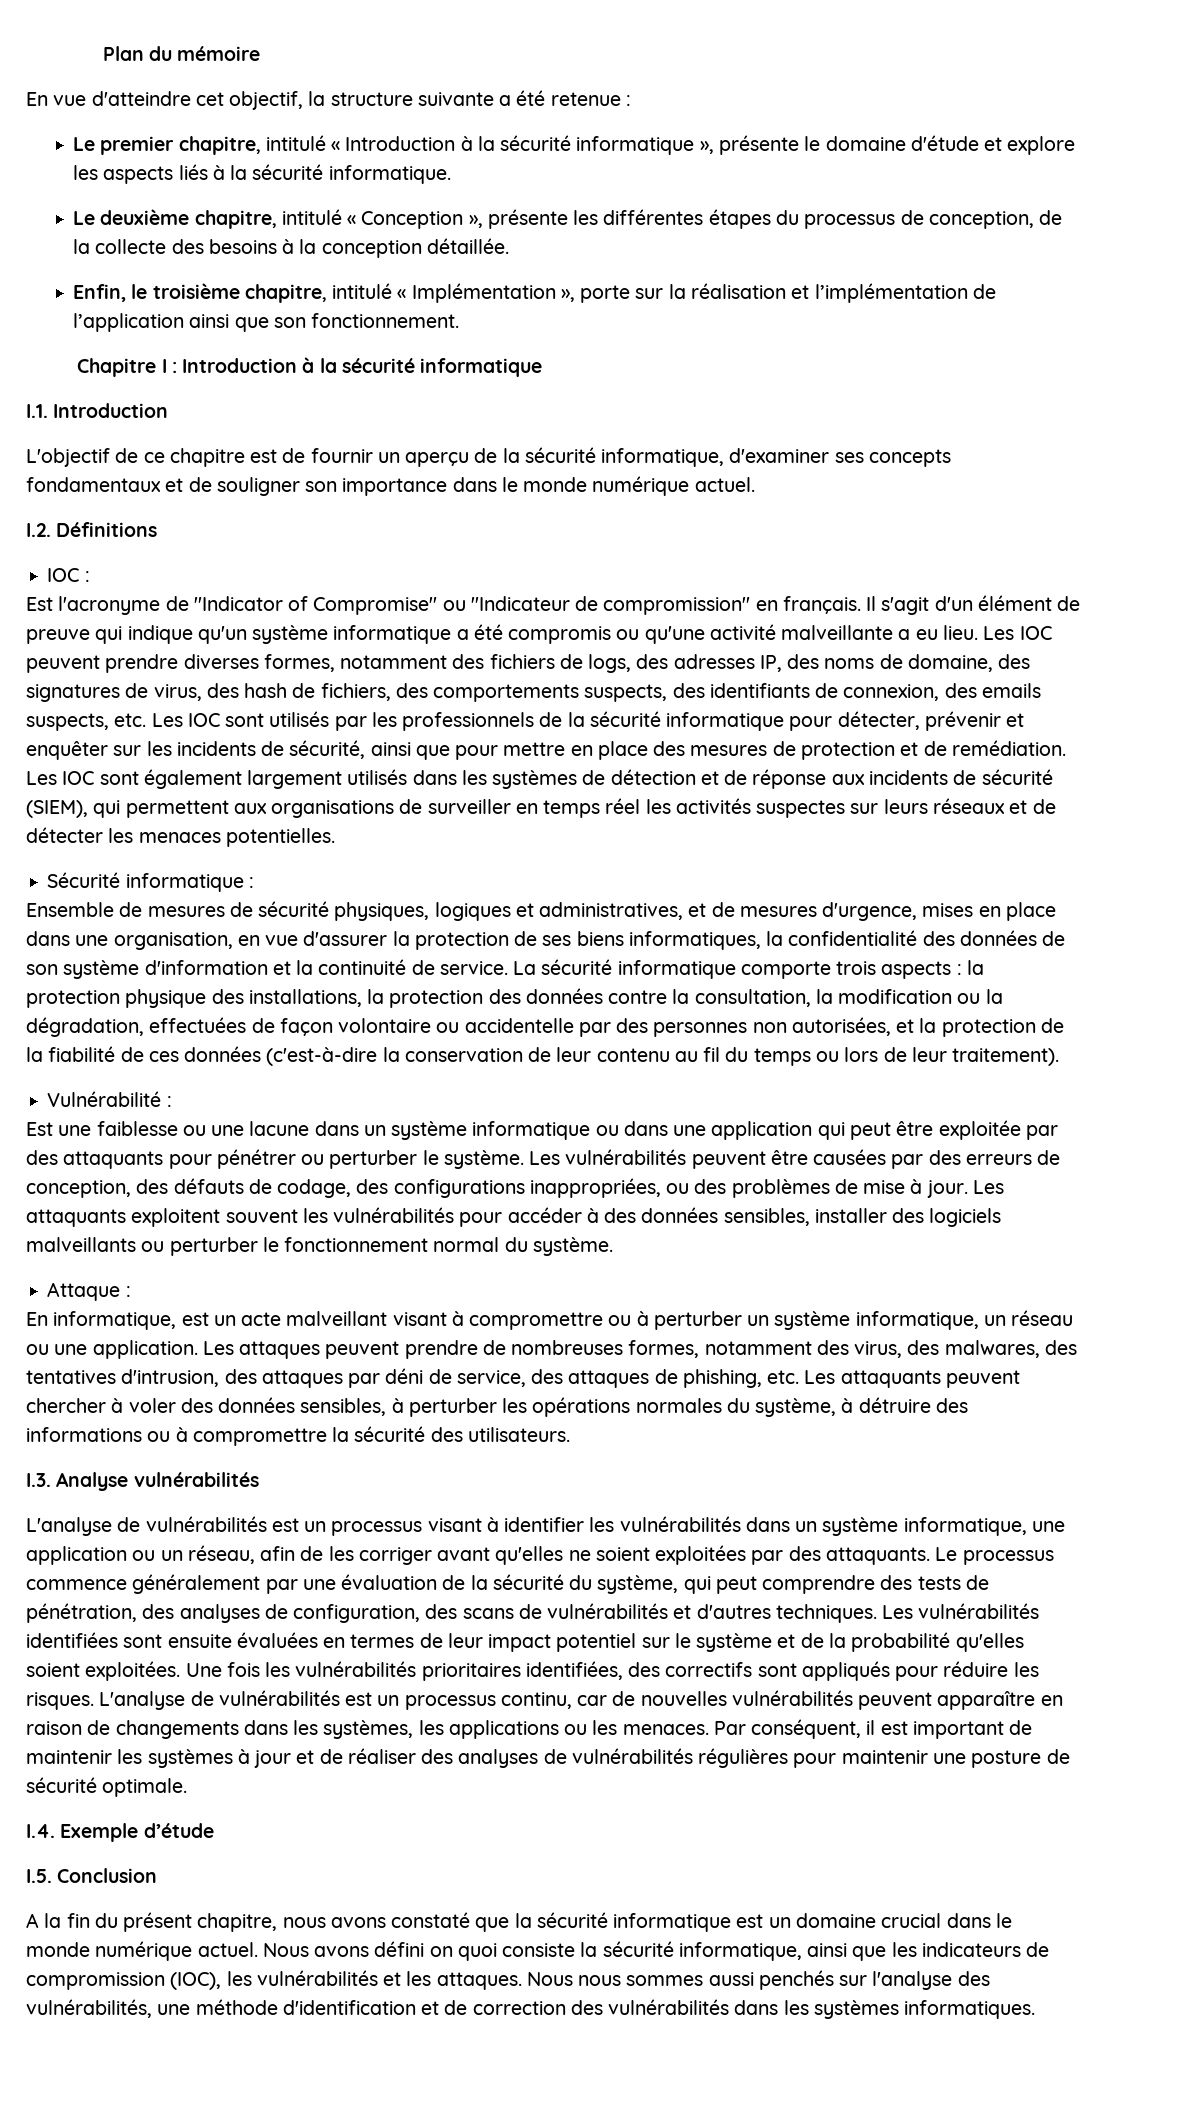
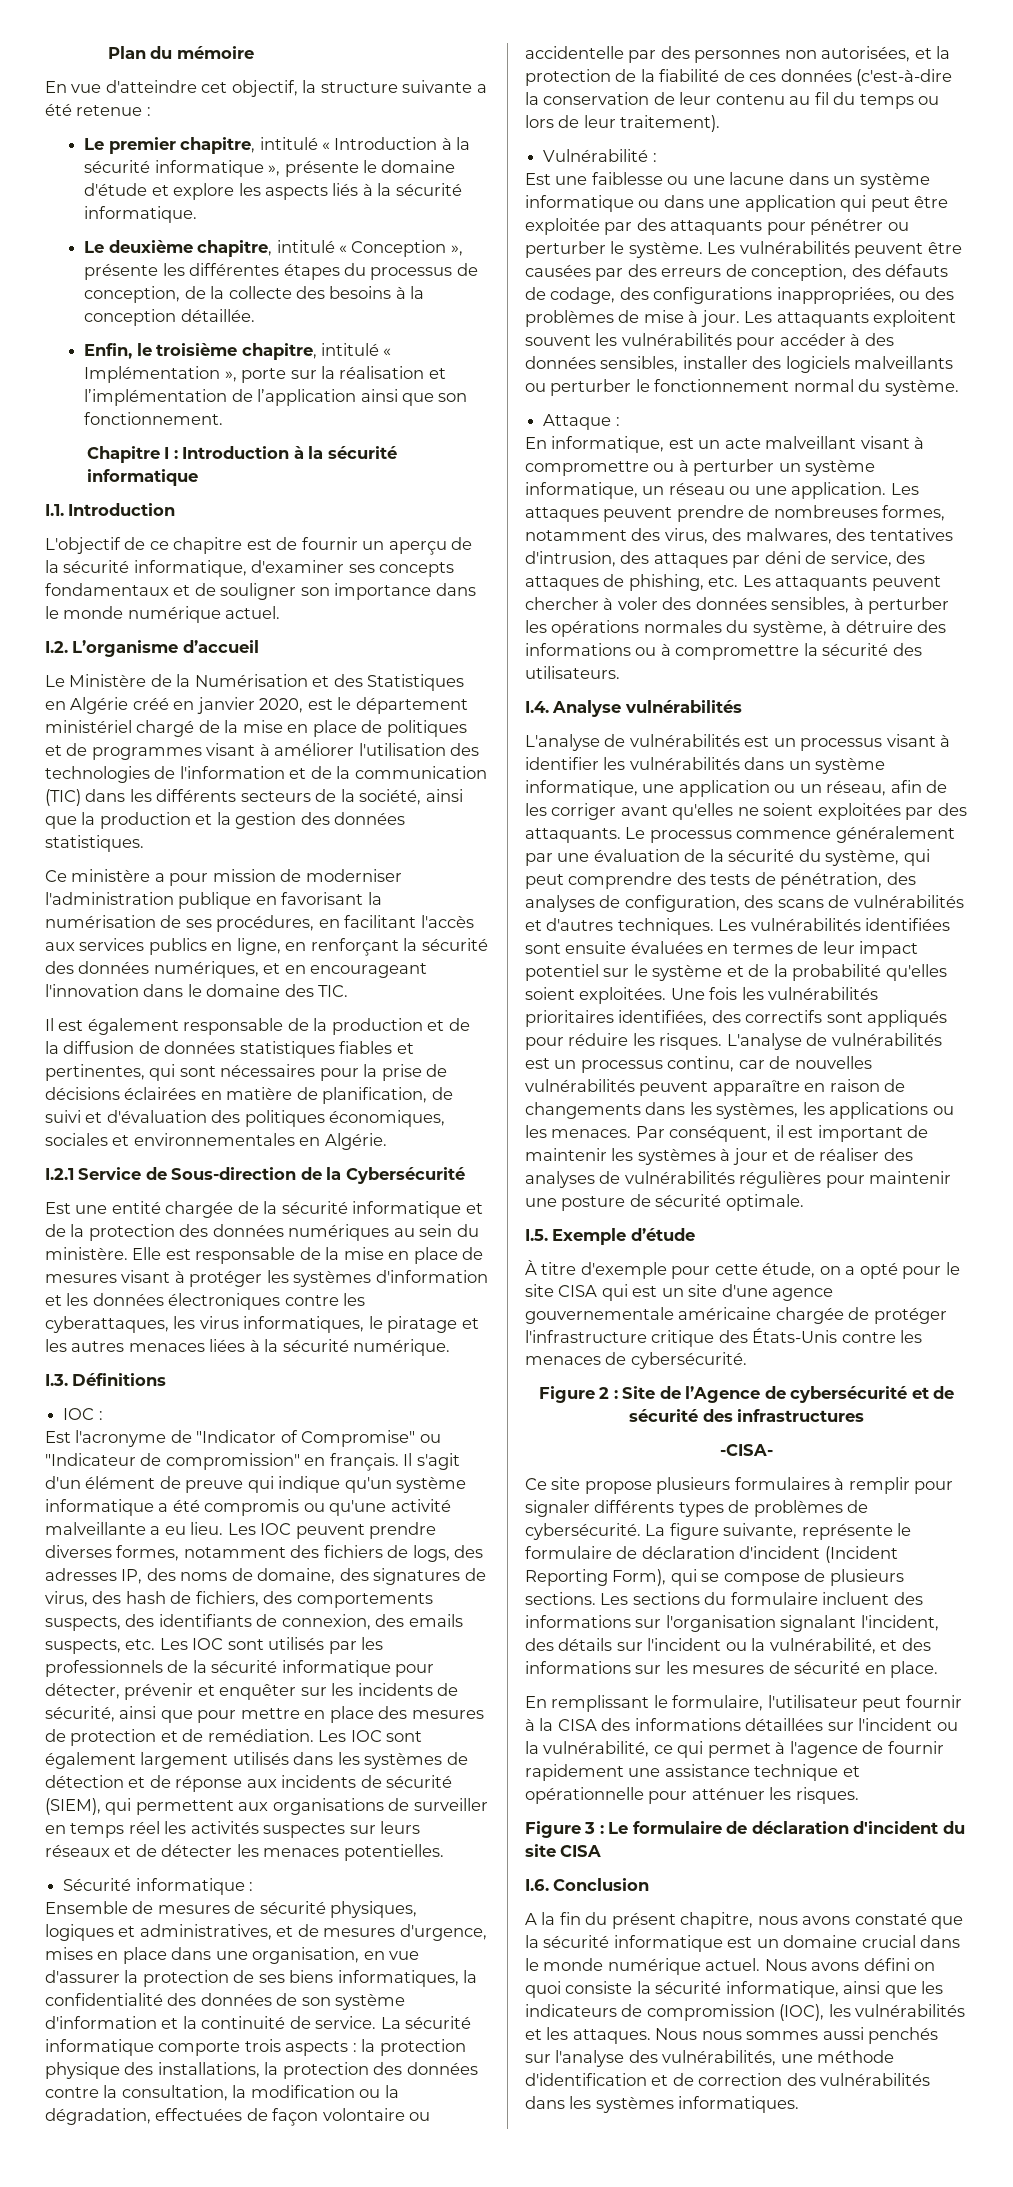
- I.2. Définitions
+ I.2. L’organisme d’accueil
+ Le Ministère de la Numérisation et des Statistiques en Algérie créé en janvier 2020, est le département ministériel chargé de la mise en place de politiques et de programmes visant à améliorer l'utilisation des technologies de l'information et de la communication (TIC) dans les différents secteurs de la société, ainsi que la production et la gestion des données statistiques.
+ Ce ministère a pour mission de moderniser l'administration publique en favorisant la numérisation de ses procédures, en facilitant l'accès aux services publics en ligne, en renforçant la sécurité des données numériques, et en encourageant l'innovation dans le domaine des TIC.
+ Il est également responsable de la production et de la diffusion de données statistiques fiables et pertinentes, qui sont nécessaires pour la prise de décisions éclairées en matière de planification, de suivi et d'évaluation des politiques économiques, sociales et environnementales en Algérie.
+ I.2.1 Service de Sous-direction de la Cybersécurité
+ Est une entité chargée de la sécurité informatique et de la protection des données numériques au sein du ministère. Elle est responsable de la mise en place de mesures visant à protéger les systèmes d'information et les données électroniques contre les cyberattaques, les virus informatiques, le piratage et les autres menaces liées à la sécurité numérique.
+ I.3. Définitions
- I.3. Analyse vulnérabilités
+ I.4. Analyse vulnérabilités
- I.4. Exemple d’étude
+ I.5. Exemple d’étude
- I.5. Conclusion
+ À titre d'exemple pour cette étude, on a opté pour le site CISA qui est un site d'une agence gouvernementale américaine chargée de protéger l'infrastructure critique des États-Unis contre les menaces de cybersécurité.
+ Figure 2 : Site de l’Agence de cybersécurité et de sécurité des infrastructures
+ -CISA-
+ Ce site propose plusieurs formulaires à remplir pour signaler différents types de problèmes de cybersécurité. La figure suivante, représente le formulaire de déclaration d'incident (Incident Reporting Form), qui se compose de plusieurs sections. Les sections du formulaire incluent des informations sur l'organisation signalant l'incident, des détails sur l'incident ou la vulnérabilité, et des informations sur les mesures de sécurité en place.
+ En remplissant le formulaire, l'utilisateur peut fournir à la CISA des informations détaillées sur l'incident ou la vulnérabilité, ce qui permet à l'agence de fournir rapidement une assistance technique et opérationnelle pour atténuer les risques.
+ Figure 3 : Le formulaire de déclaration d'incident du site CISA
+ I.6. Conclusion

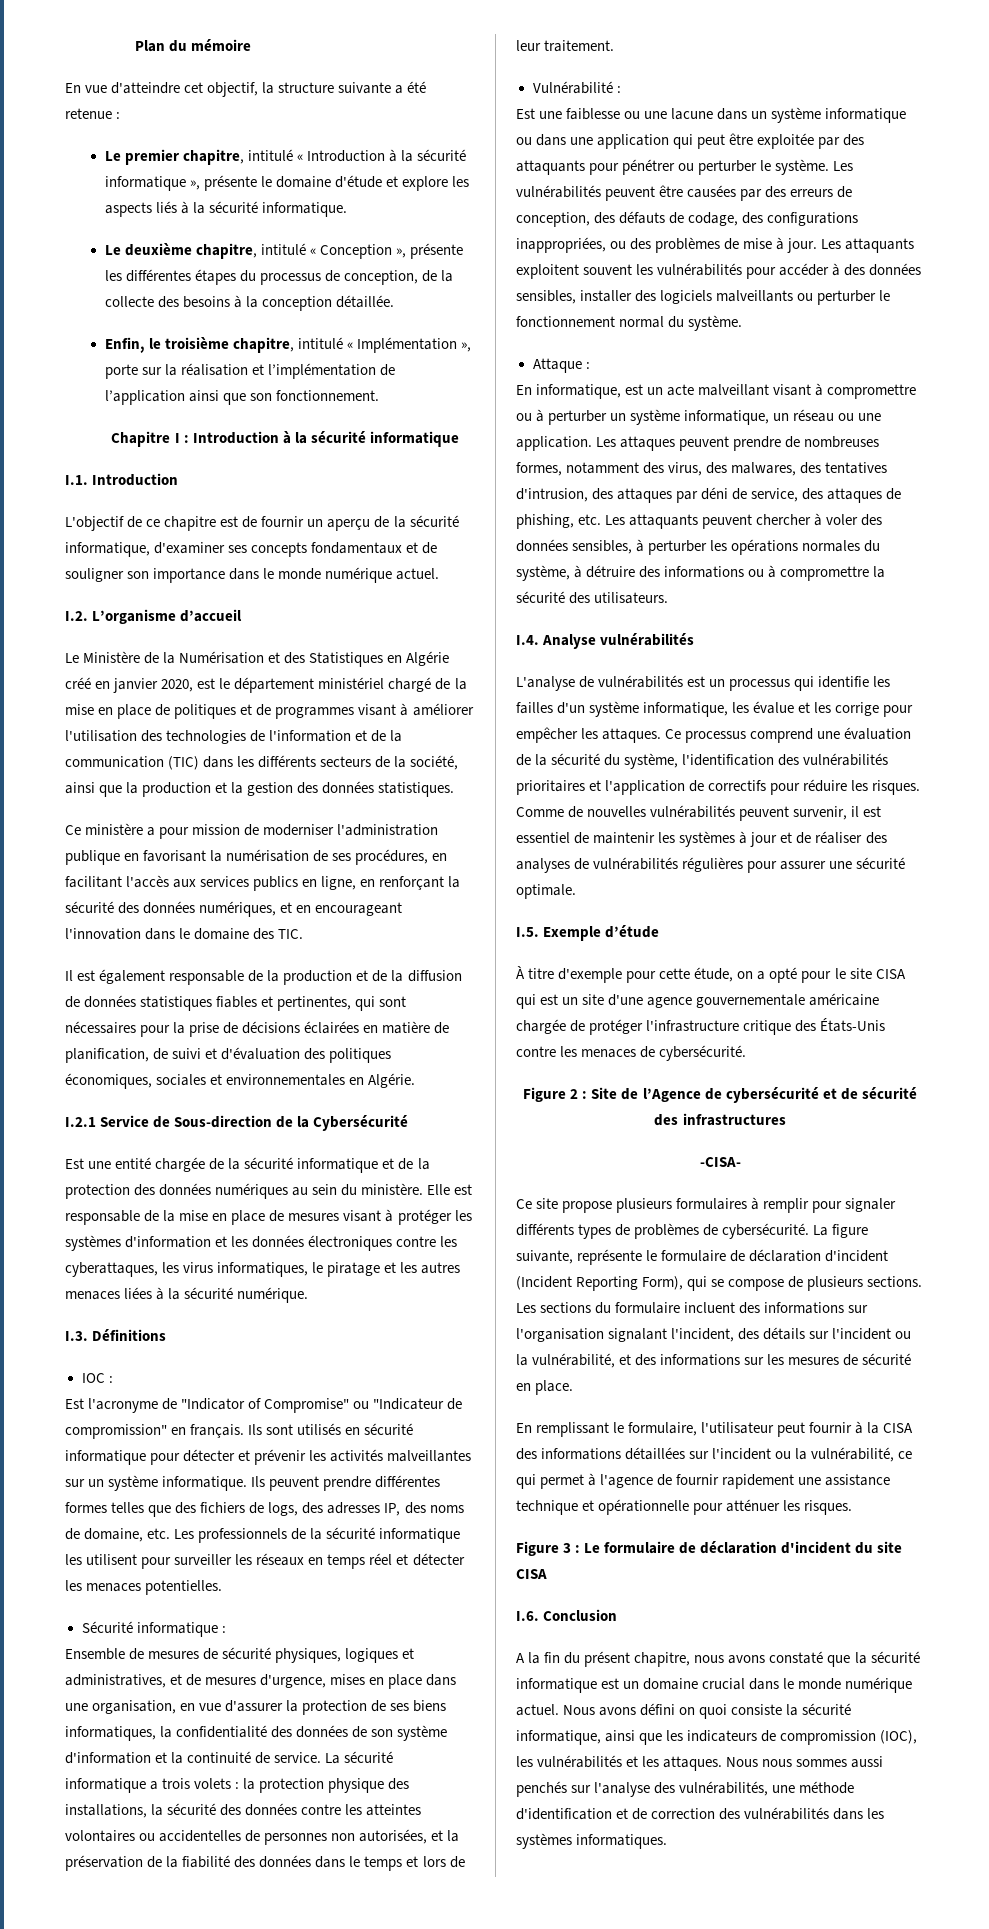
- Il s'agit d'un élément de preuve qui indique qu'un système informatique a été compromis ou qu'une activité malveillante a eu lieu. Les IOC peuvent prendre diverses formes, notamment des fichiers de logs, des adresses IP, des noms de domaine, des signatures de virus, des hash de fichiers, des comportements suspects, des identifiants de connexion, des emails suspects, etc. Les IOC sont utilisés par les professionnels de la sécurité informatique pour détecter, prévenir et enquêter sur les incidents de sécurité, ainsi que pour mettre en place des mesures de protection et de remédiation. Les IOC sont également largement utilisés dans les systèmes de détection et de réponse aux incidents de sécurité (SIEM), qui permettent aux organisations de surveiller en temps réel les activités suspectes sur leurs réseaux et de détecter les menaces potentielles.
+ Ils sont utilisés en sécurité informatique pour détecter et prévenir les activités malveillantes sur un système informatique. Ils peuvent prendre différentes formes telles que des fichiers de logs, des adresses IP, des noms de domaine, etc. Les professionnels de la sécurité informatique les utilisent pour surveiller les réseaux en temps réel et détecter les menaces potentielles.
- La sécurité informatique comporte trois aspects : la protection physique des installations, la protection des données contre la consultation, la modification ou la dégradation, effectuées de façon volontaire ou accidentelle par des personnes non autorisées, et la protection de la fiabilité de ces données (c'est-à-dire la conservation de leur contenu au fil du temps ou lors de leur traitement).
+ La sécurité informatique a trois volets : la protection physique des installations, la sécurité des données contre les atteintes volontaires ou accidentelles de personnes non autorisées, et la préservation de la fiabilité des données dans le temps et lors de leur traitement.
- L'analyse de vulnérabilités est un processus visant à identifier les vulnérabilités dans un système informatique, une application ou un réseau, afin de les corriger avant qu'elles ne soient exploitées par des attaquants. Le processus commence généralement par une évaluation de la sécurité du système, qui peut comprendre des tests de pénétration, des analyses de configuration, des scans de vulnérabilités et d'autres techniques. Les vulnérabilités identifiées sont ensuite évaluées en termes de leur impact potentiel sur le système et de la probabilité qu'elles soient exploitées. Une fois les vulnérabilités prioritaires identifiées, des correctifs sont appliqués pour réduire les risques. L'analyse de vulnérabilités est un processus continu, car de nouvelles vulnérabilités peuvent apparaître en raison de changements dans les systèmes, les applications ou les menaces. Par conséquent, il est important de maintenir les systèmes à jour et de réaliser des analyses de vulnérabilités régulières pour maintenir une posture de sécurité optimale.
+ L'analyse de vulnérabilités est un processus qui identifie les failles d'un système informatique, les évalue et les corrige pour empêcher les attaques. Ce processus comprend une évaluation de la sécurité du système, l'identification des vulnérabilités prioritaires et l'application de correctifs pour réduire les risques. Comme de nouvelles vulnérabilités peuvent survenir, il est essentiel de maintenir les systèmes à jour et de réaliser des analyses de vulnérabilités régulières pour assurer une sécurité optimale.

